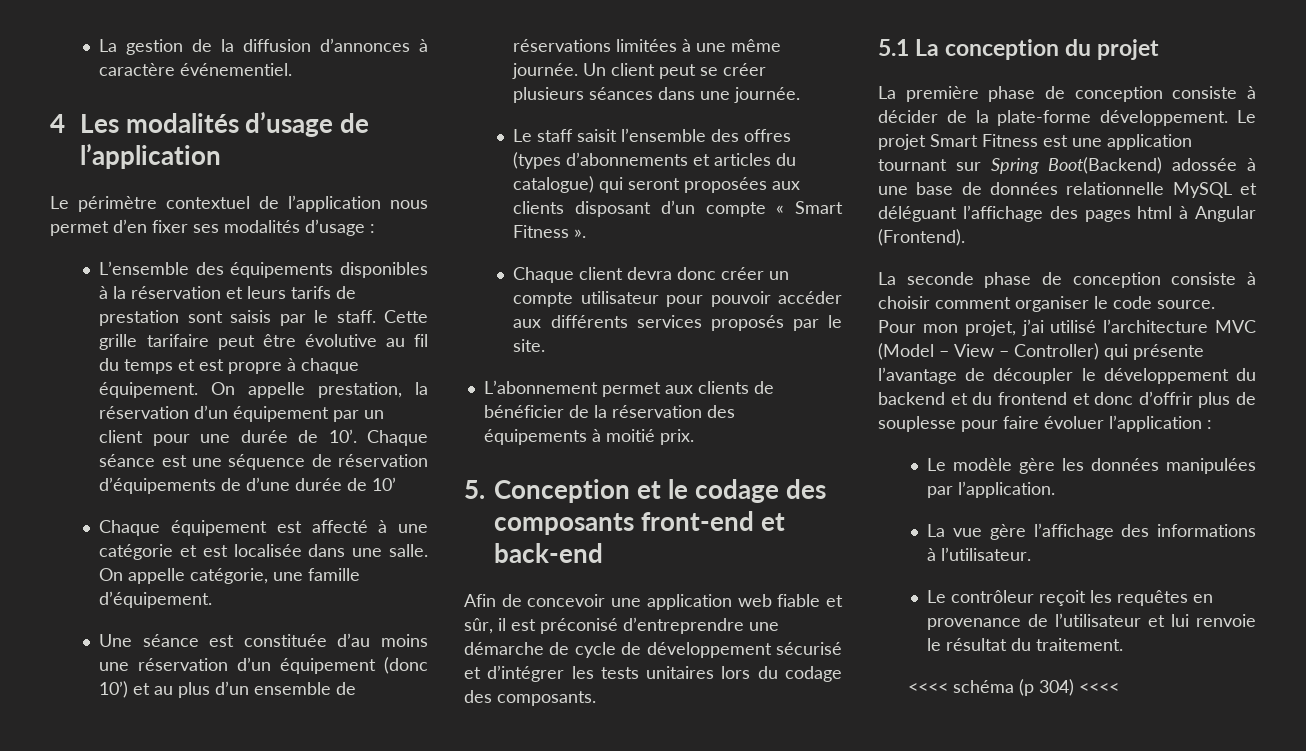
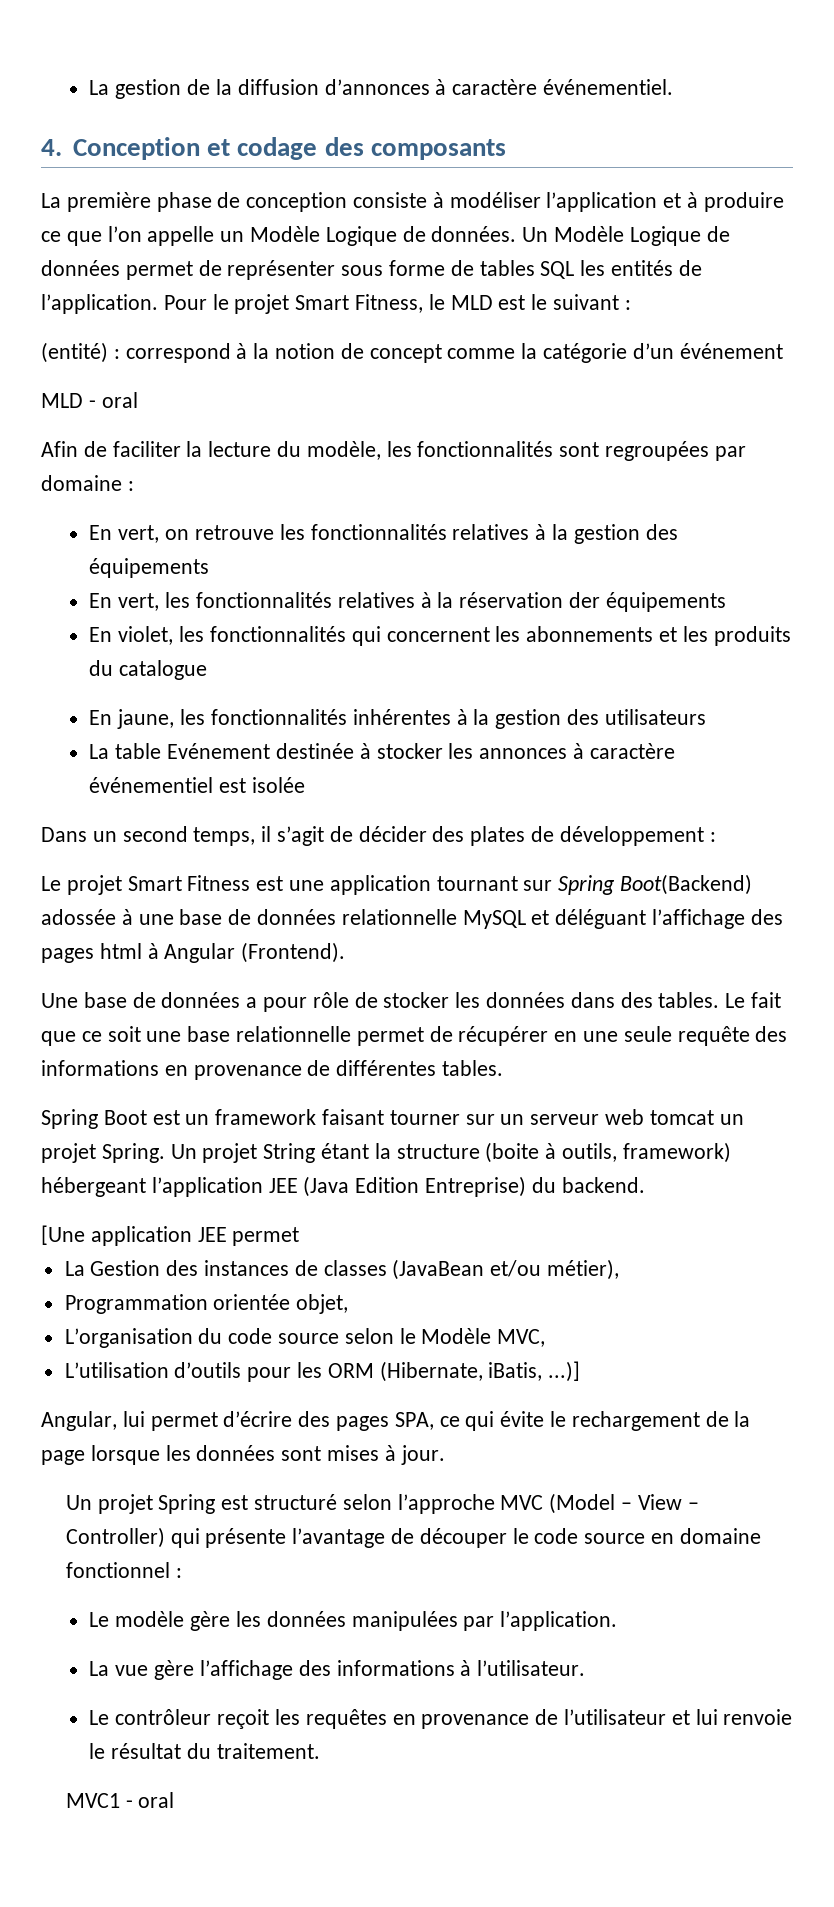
- 4 Les modalités d’usage de l’application
- Le périmètre contextuel de l’application nous permet d’en fixer ses modalités d’usage :
- L’ensemble des équipements disponibles à la réservation et leurs tarifs de prestation sont saisis par le staff. Cette grille tarifaire peut être évolutive au fil du temps et est propre à chaque équipement. On appelle prestation, la réservation d’un équipement par un client pour une durée de 10’. Chaque séance est une séquence de réservation d’équipements de d’une durée de 10’
- Chaque équipement est affecté à une catégorie et est localisée dans une salle. On appelle catégorie, une famille d’équipement.
- Une séance est constituée d’au moins une réservation d’un équipement (donc 10’) et au plus d’un ensemble de réservations limitées à une même journée. Un client peut se créer plusieurs séances dans une journée.
- Le staff saisit l’ensemble des offres (types d’abonnements et articles du catalogue) qui seront proposées aux clients disposant d’un compte « Smart Fitness ».
- Chaque client devra donc créer un compte utilisateur pour pouvoir accéder aux différents services proposés par le site.
- L’abonnement permet aux clients de bénéficier de la réservation des équipements à moitié prix.
- 5. Conception et le codage des composants front-end et back-end
- Afin de concevoir une application web fiable et sûr, il est préconisé d’entreprendre une démarche de cycle de développement sécurisé et d’intégrer les tests unitaires lors du codage des composants.
- 5.1 La conception du projet
+ 4. Conception et codage des composants
- La première phase de conception consiste à décider de la plate-forme développement. Le projet Smart Fitness est une application tournant sur Spring Boot(Backend) adossée à une base de données relationnelle MySQL et déléguant l’affichage des pages html à Angular (Frontend).
+ La première phase de conception consiste à modéliser l’application et à produire ce que l’on appelle un Modèle Logique de données. Un Modèle Logique de données permet de représenter sous forme de tables SQL les entités de l’application. Pour le projet Smart Fitness, le MLD est le suivant :
+ (entité) : correspond à la notion de concept comme la catégorie d’un événement
+ MLD - oral
+ Afin de faciliter la lecture du modèle, les fonctionnalités sont regroupées par domaine :
+ En vert, on retrouve les fonctionnalités relatives à la gestion des équipements
+ En vert, les fonctionnalités relatives à la réservation der équipements
+ En violet, les fonctionnalités qui concernent les abonnements et les produits du catalogue
+ En jaune, les fonctionnalités inhérentes à la gestion des utilisateurs
+ La table Evénement destinée à stocker les annonces à caractère événementiel est isolée
+ Dans un second temps, il s’agit de décider des plates de développement :
+ Le projet Smart Fitness est une application tournant sur Spring Boot(Backend) adossée à une base de données relationnelle MySQL et déléguant l’affichage des pages html à Angular (Frontend).
- La seconde phase de conception consiste à choisir comment organiser le code source. Pour mon projet, j’ai utilisé l’architecture MVC (Model – View – Controller) qui présente l’avantage de découpler le développement du backend et du frontend et donc d’offrir plus de souplesse pour faire évoluer l’application :
+ Une base de données a pour rôle de stocker les données dans des tables. Le fait que ce soit une base relationnelle permet de récupérer en une seule requête des informations en provenance de différentes tables.
+ Spring Boot est un framework faisant tourner sur un serveur web tomcat un projet Spring. Un projet String étant la structure (boite à outils, framework) hébergeant l’application JEE (Java Edition Entreprise) du backend.
+ [Une application JEE permet
+ La Gestion des instances de classes (JavaBean et/ou métier),
+ Programmation orientée objet,
+ L’organisation du code source selon le Modèle MVC,
+ L’utilisation d’outils pour les ORM (Hibernate, iBatis, ...)]
+ Angular, lui permet d’écrire des pages SPA, ce qui évite le rechargement de la page lorsque les données sont mises à jour.
+ Un projet Spring est structuré selon l’approche MVC (Model – View – Controller) qui présente l’avantage de découper le code source en domaine fonctionnel :
- <<<< schéma (p 304) <<<<
+ MVC1 - oral

